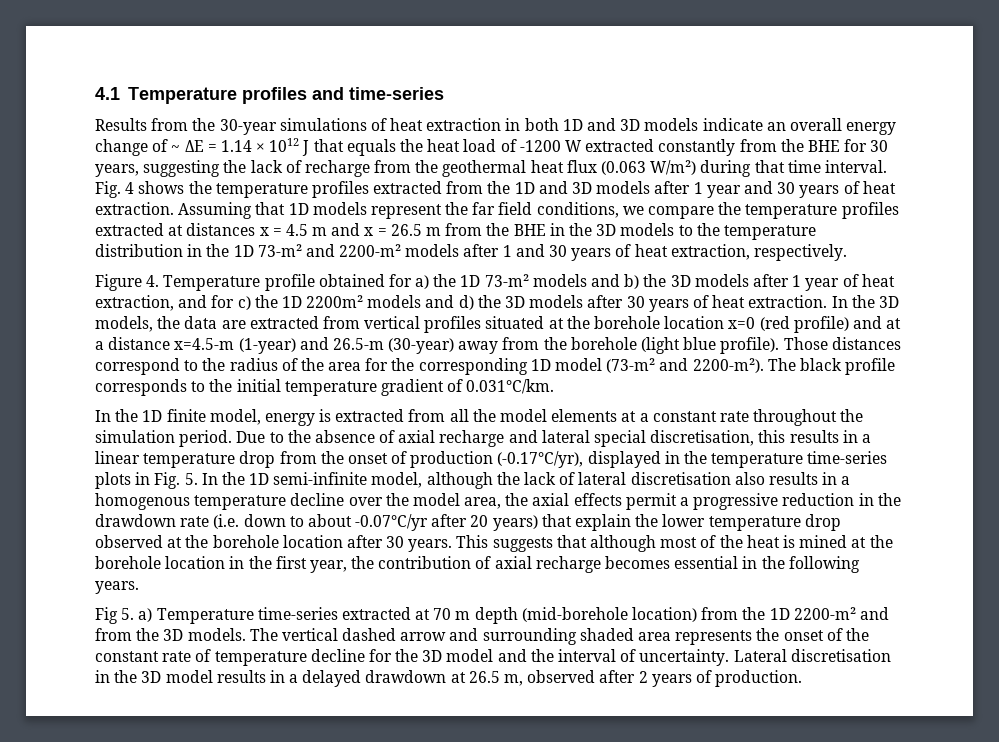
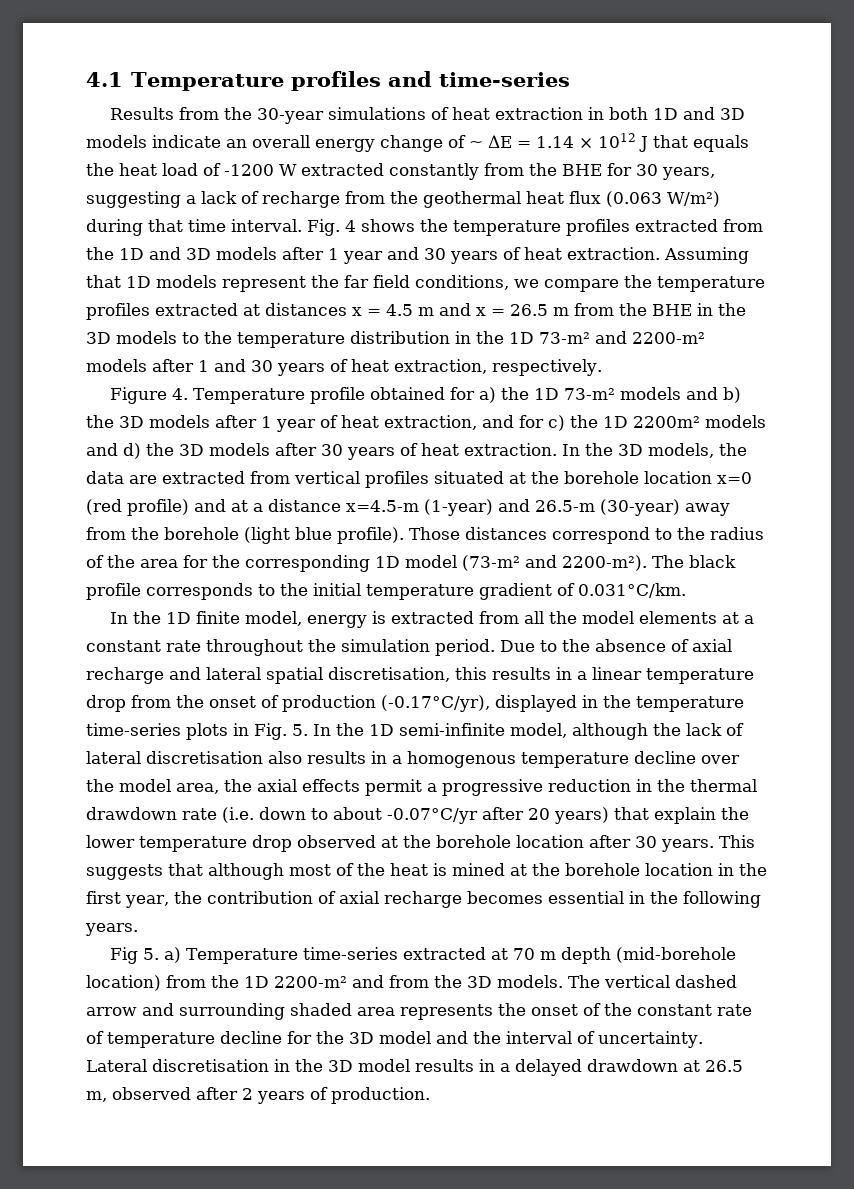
- Results from the 30-year simulations of heat extraction in both 1D and 3D models indicate an overall energy change of ~ ΔE = 1.14 × 1012 J that equals the heat load of -1200 W extracted constantly from the BHE for 30 years, suggesting the lack of recharge from the geothermal heat flux (0.063 W/m²) during that time interval.
+ Results from the 30-year simulations of heat extraction in both 1D and 3D models indicate an overall energy change of ~ ΔE = 1.14 × 1012 J that equals the heat load of -1200 W extracted constantly from the BHE for 30 years, suggesting a lack of recharge from the geothermal heat flux (0.063 W/m²) during that time interval.
- Due to the absence of axial recharge and lateral special discretisation, this results in a linear temperature drop from the onset of production (-0.17°C/yr), displayed in the temperature time-series plots in Fig. 5. In the 1D semi-infinite model, although the lack of lateral discretisation also results in a homogenous temperature decline over the model area, the axial effects permit a progressive reduction in the drawdown rate (i.e. down to about -0.07°C/yr after 20 years) that explain the lower temperature drop observed at the borehole location after 30 years.
+ Due to the absence of axial recharge and lateral spatial discretisation, this results in a linear temperature drop from the onset of production (-0.17°C/yr), displayed in the temperature time-series plots in Fig. 5. In the 1D semi-infinite model, although the lack of lateral discretisation also results in a homogenous temperature decline over the model area, the axial effects permit a progressive reduction in the thermal drawdown rate (i.e. down to about -0.07°C/yr after 20 years) that explain the lower temperature drop observed at the borehole location after 30 years.

